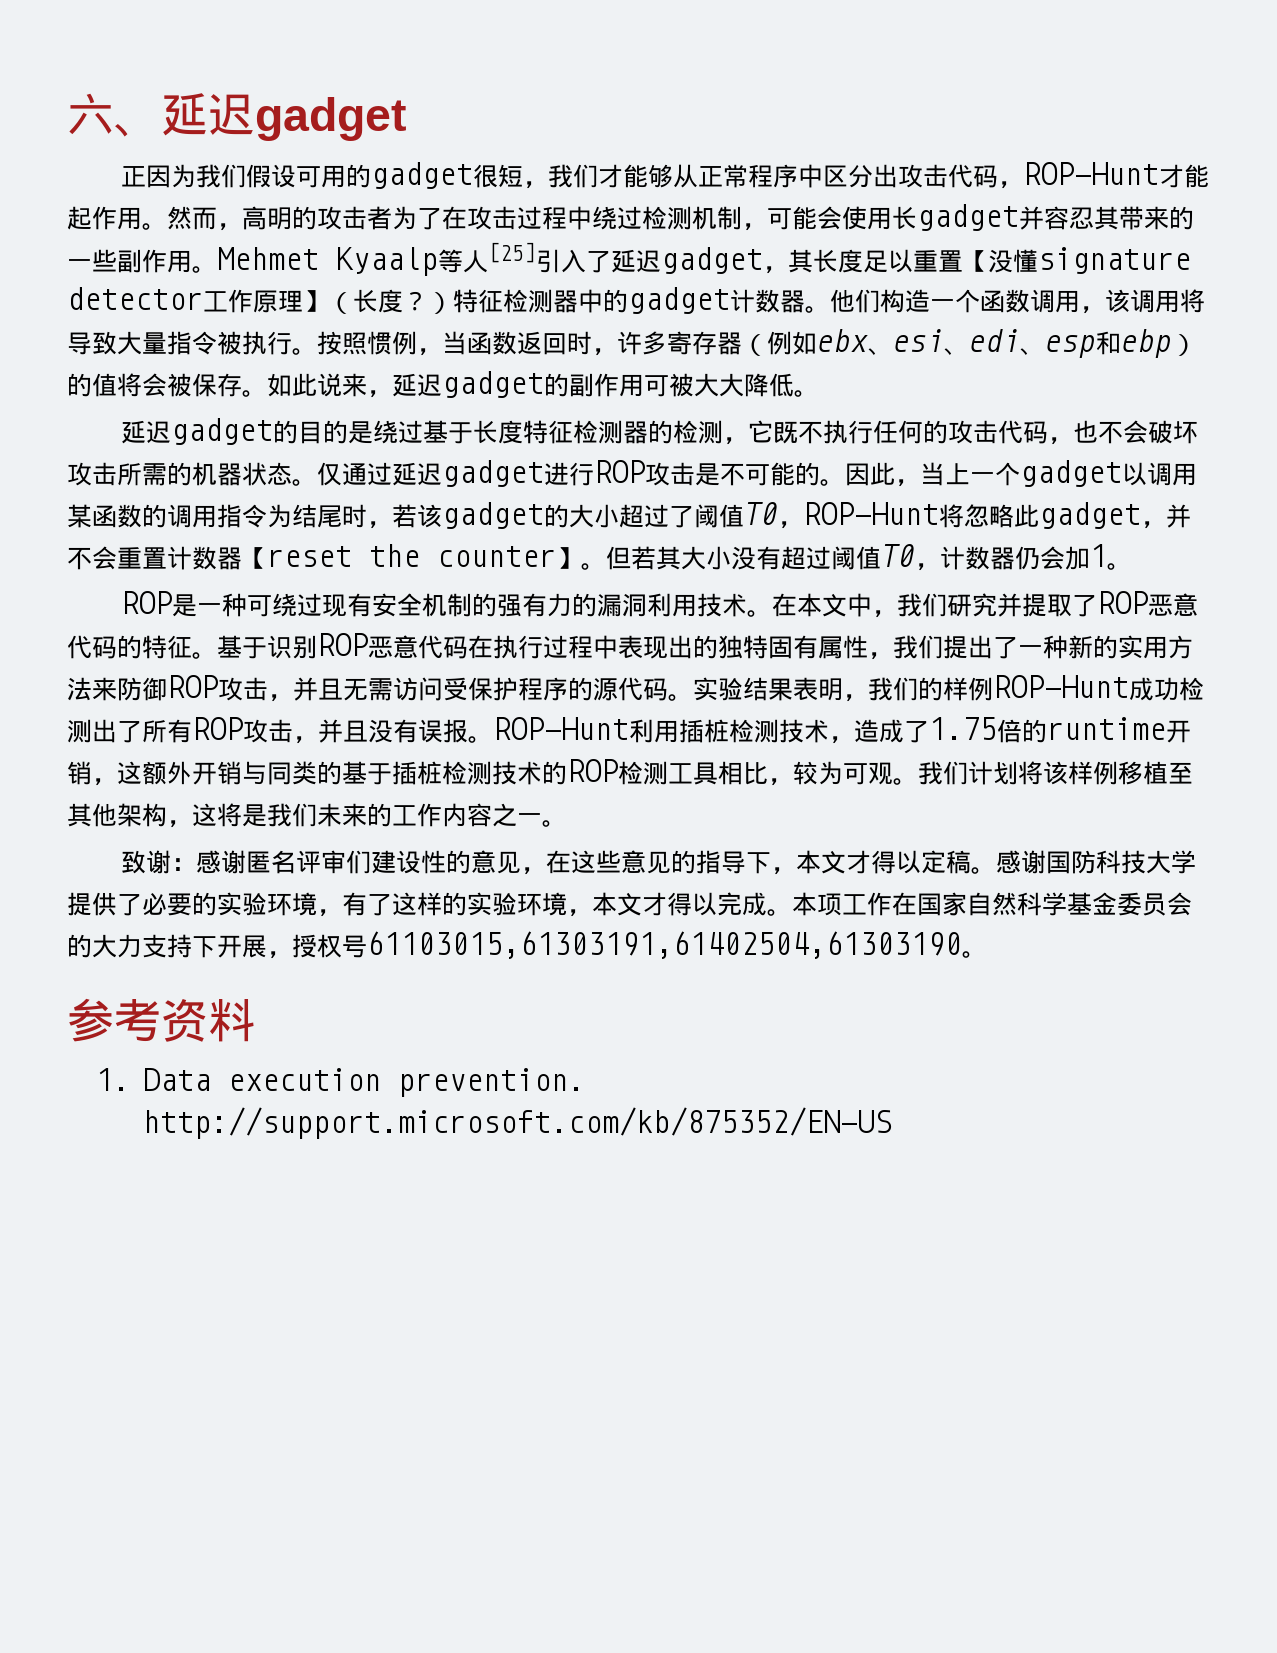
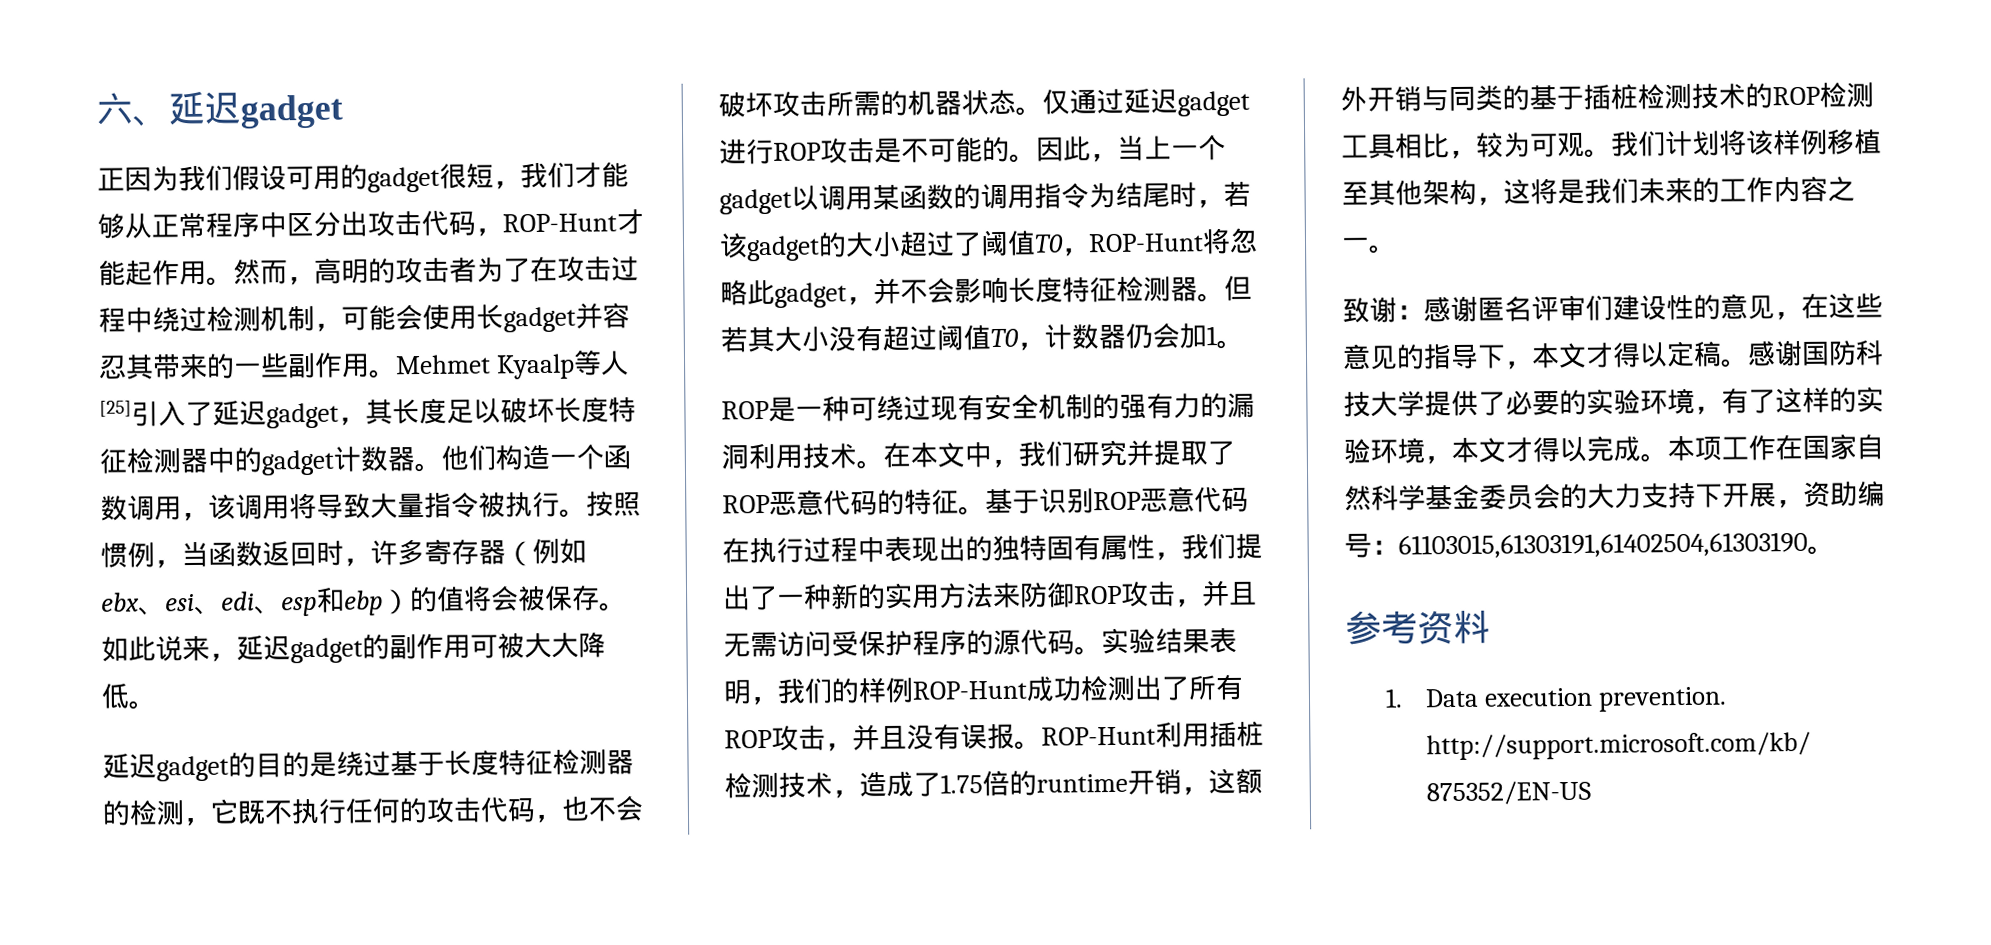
- Mehmet Kyaalp等人[25]引入了延迟gadget，其长度足以重置【没懂signature detector工作原理】（长度？）特征检测器中的gadget计数器。
+ Mehmet Kyaalp等人[25]引入了延迟gadget，其长度足以破坏长度特征检测器中的gadget计数器。
- 因此，当上一个gadget以调用某函数的调用指令为结尾时，若该gadget的大小超过了阈值T0，ROP-Hunt将忽略此gadget，并不会重置计数器【reset the counter】。
+ 因此，当上一个gadget以调用某函数的调用指令为结尾时，若该gadget的大小超过了阈值T0，ROP-Hunt将忽略此gadget，并不会影响长度特征检测器。
- 本项工作在国家自然科学基金委员会的大力支持下开展，授权号61103015,61303191,61402504,61303190。
+ 本项工作在国家自然科学基金委员会的大力支持下开展，资助编号：61103015,61303191,61402504,61303190。

